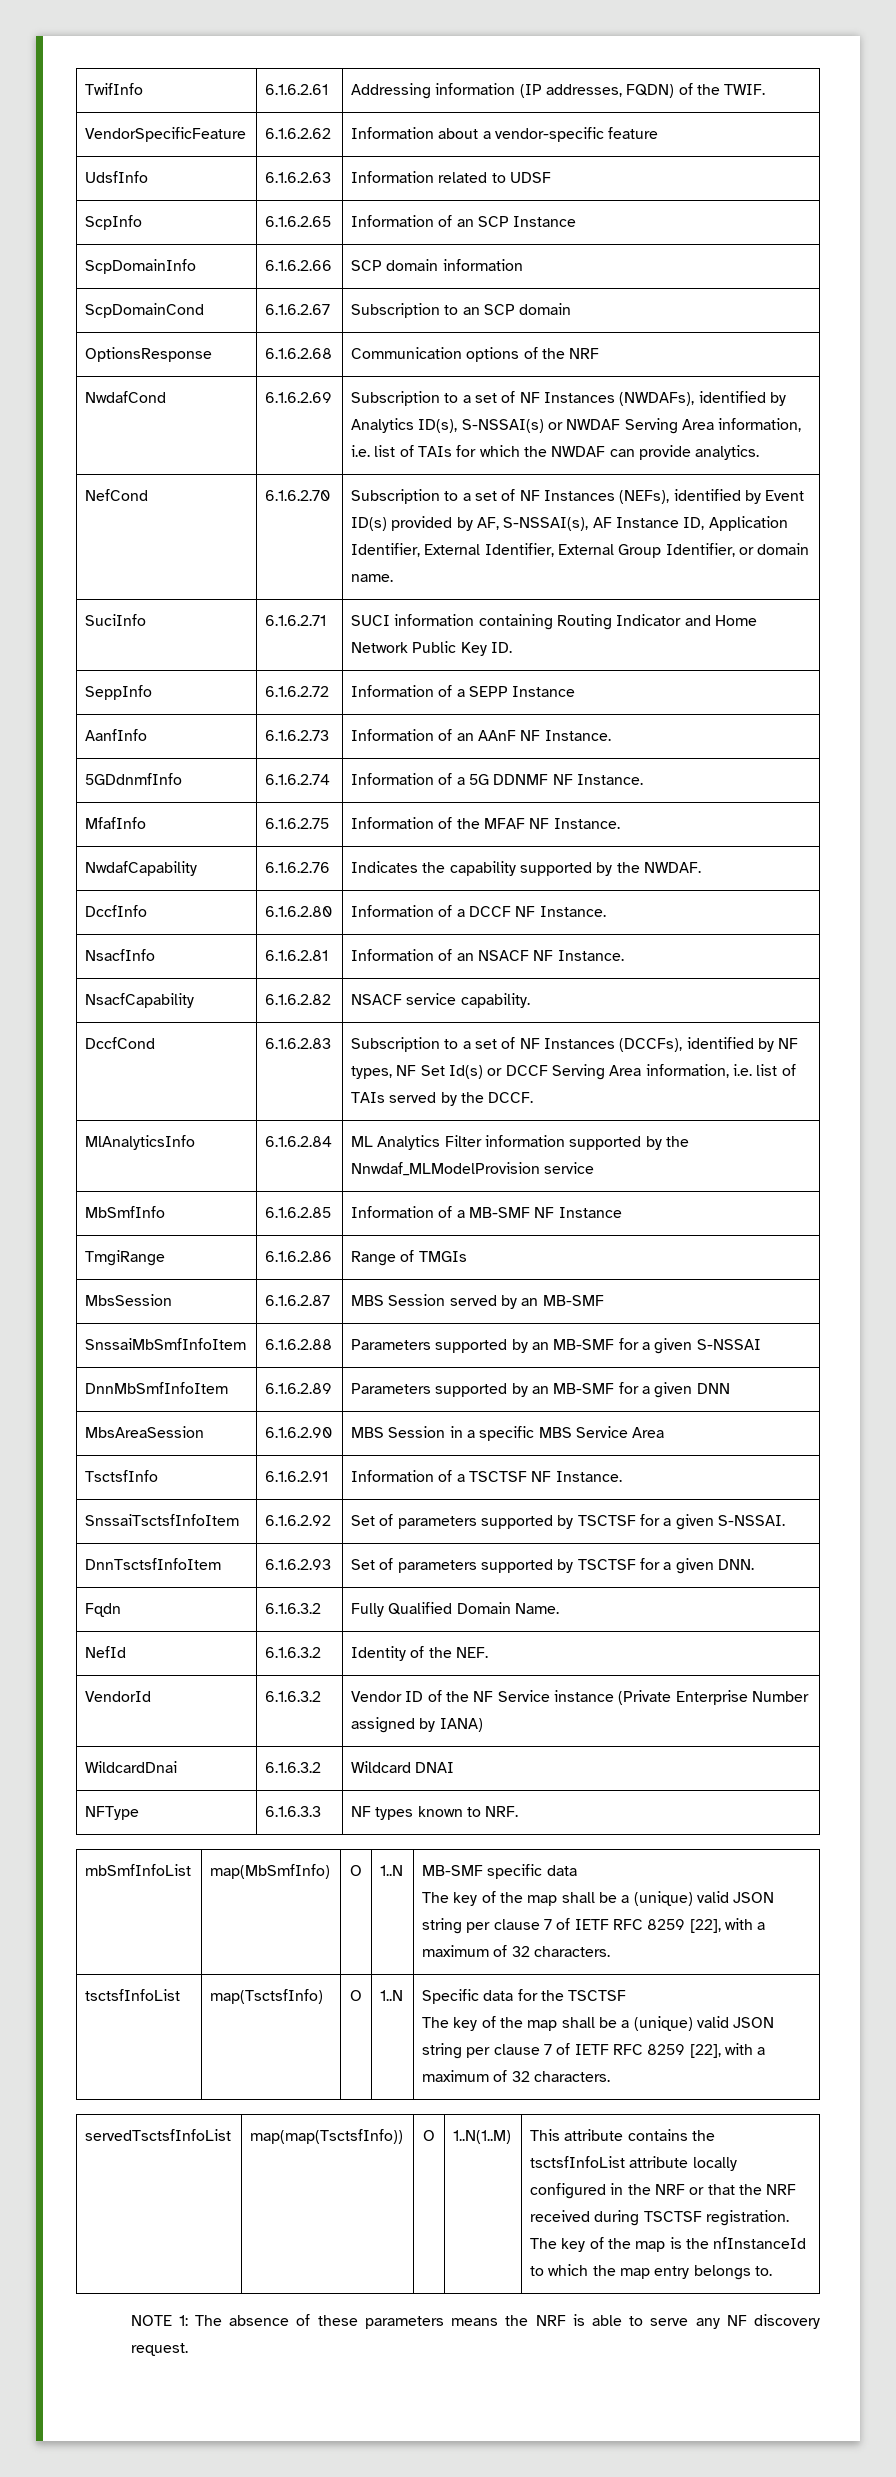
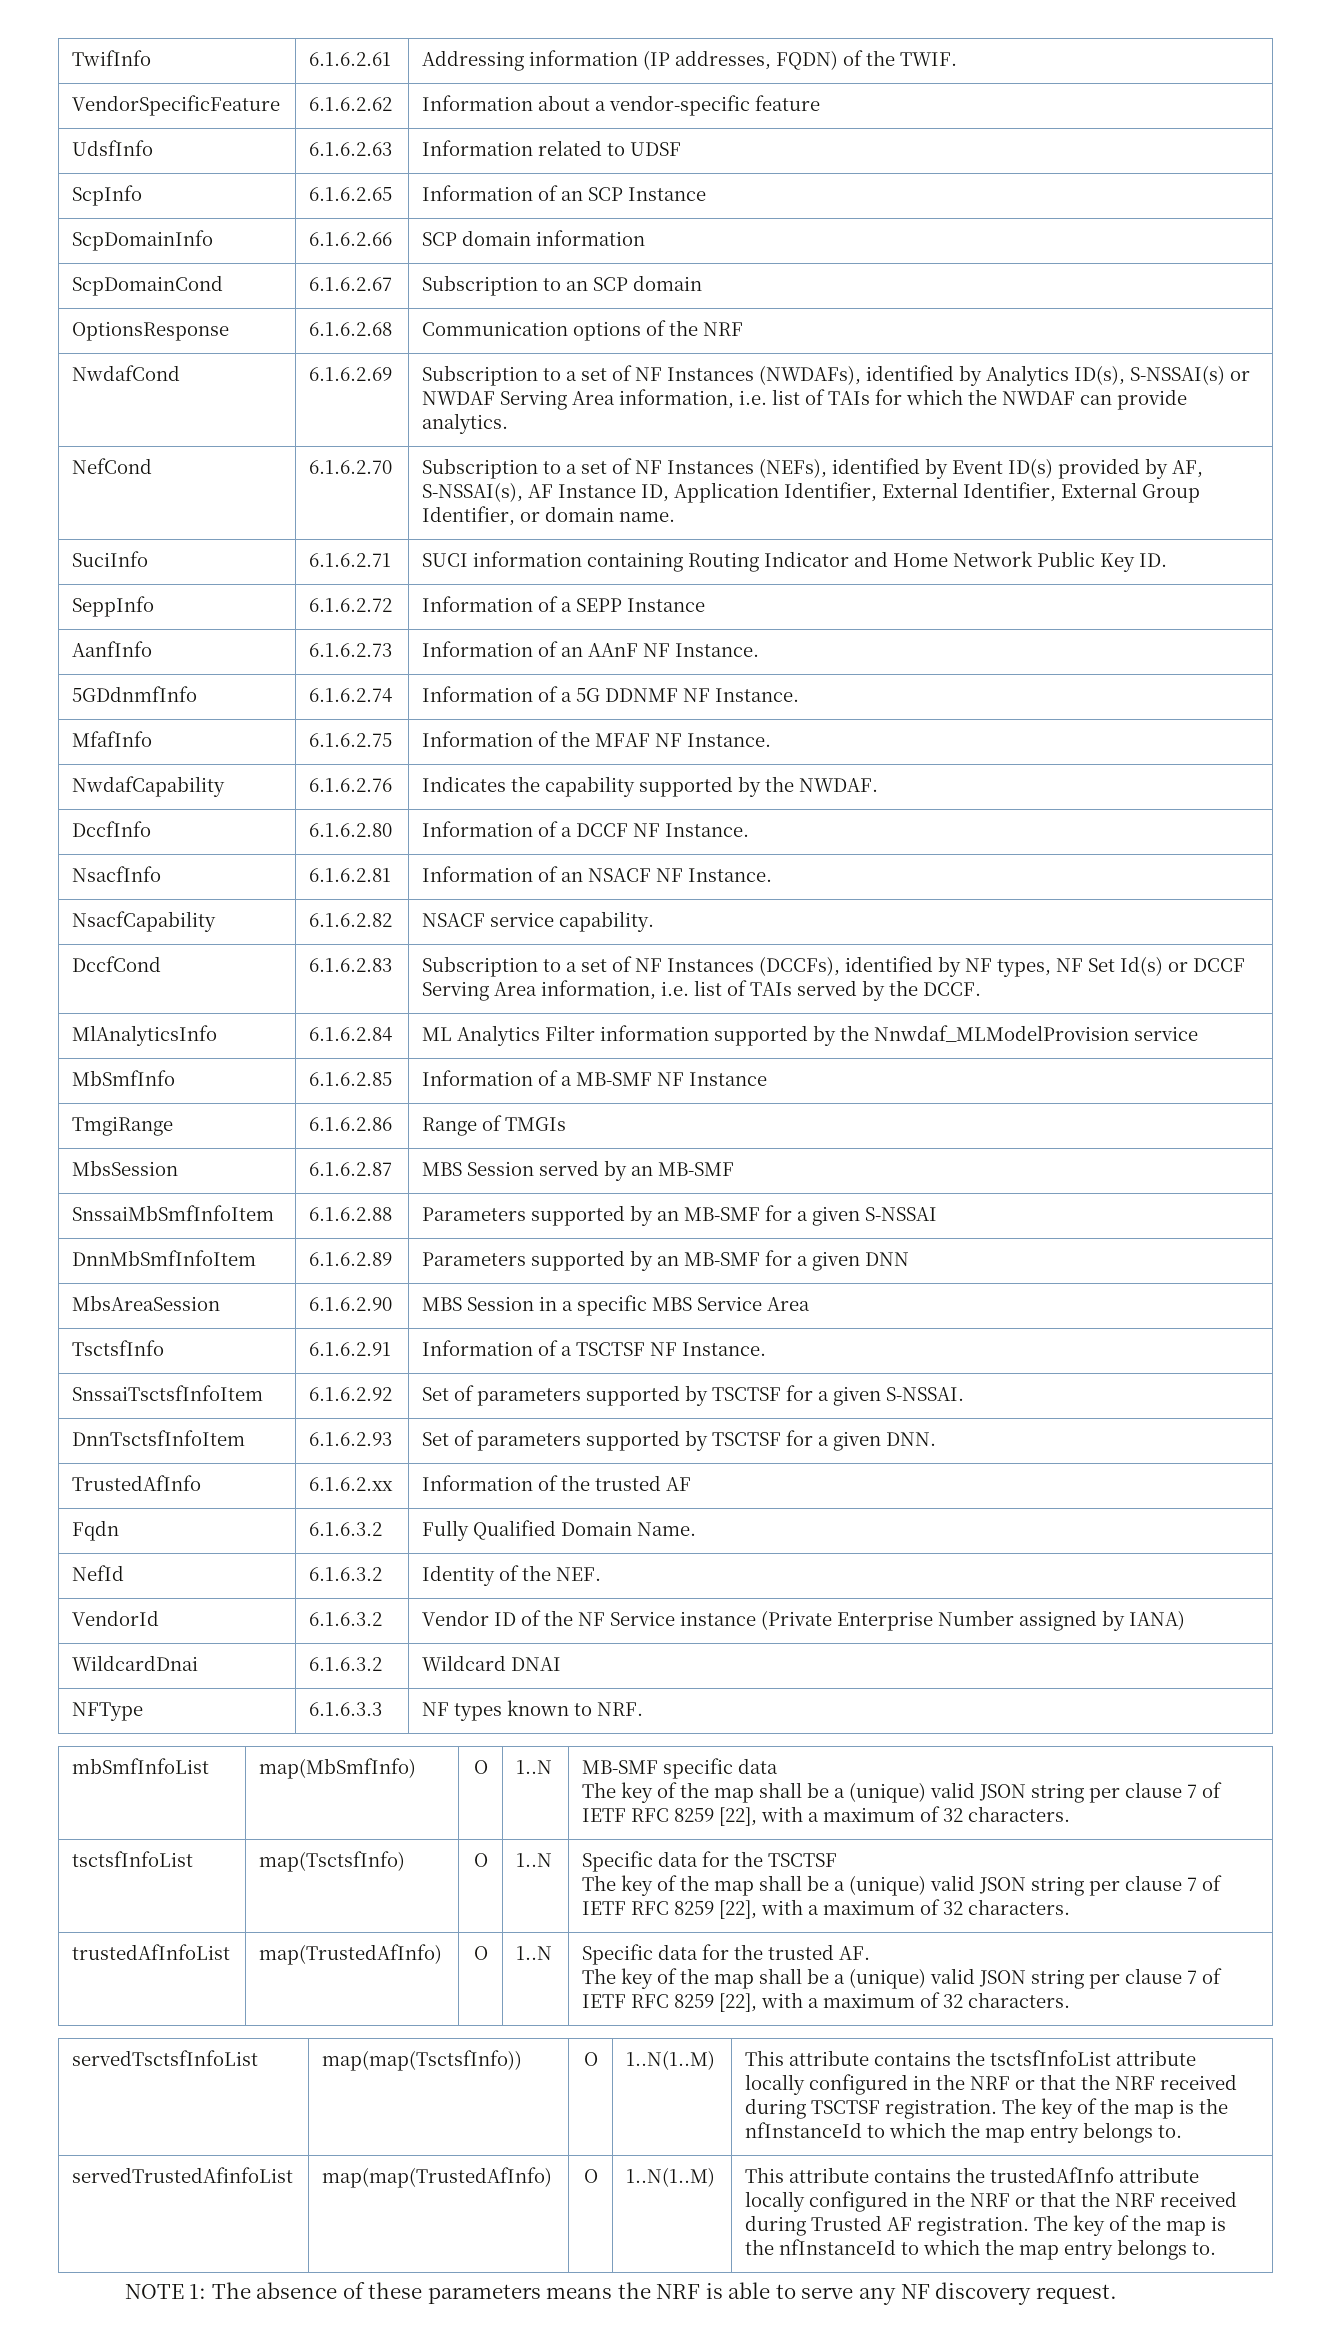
+ TrustedAfInfo | 6.1.6.2.xx | Information of the trusted AF
+ trustedAfInfoList | map(TrustedAfInfo) | O | 1..N | Specific data for the trusted AF.
+ The key of the map shall be a (unique) valid JSON string per clause 7 of IETF RFC 8259 [22], with a maximum of 32 characters.
+ servedTrustedAfinfoList | map(map(TrustedAfInfo) | O | 1..N(1..M) | This attribute contains the trustedAfInfo attribute locally configured in the NRF or that the NRF received during Trusted AF registration. The key of the map is the nfInstanceId to which the map entry belongs to.

